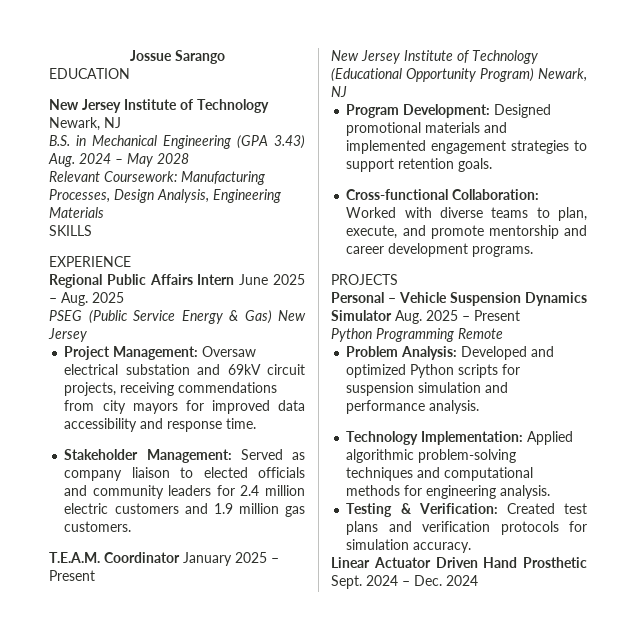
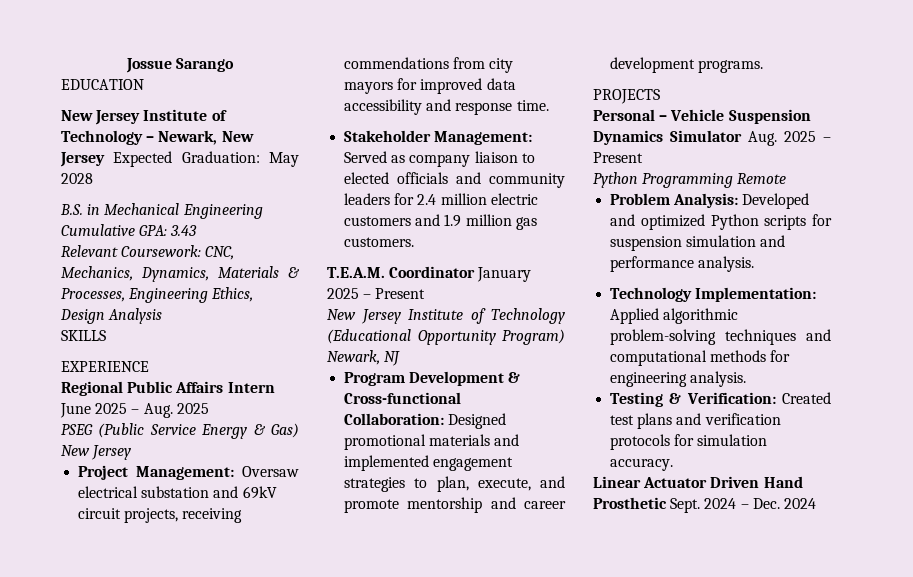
- New Jersey Institute of Technology Newark, NJ
- B.S. in Mechanical Engineering (GPA 3.43) Aug. 2024 – May 2028
- Relevant Coursework: Manufacturing Processes, Design Analysis, Engineering Materials
+ New Jersey Institute of Technology – Newark, New Jersey Expected Graduation: May 2028
+ B.S. in Mechanical Engineering Cumulative GPA: 3.43
+ Relevant Coursework: CNC, Mechanics, Dynamics, Materials & Processes, Engineering Ethics, Design Analysis
- Program Development: Designed promotional materials and implemented engagement strategies to support retention goals.
- Cross-functional Collaboration: Worked with diverse teams to plan, execute, and promote mentorship and career development programs.
+ Program Development & Cross-functional Collaboration: Designed promotional materials and implemented engagement strategies to plan, execute, and promote mentorship and career development programs.

